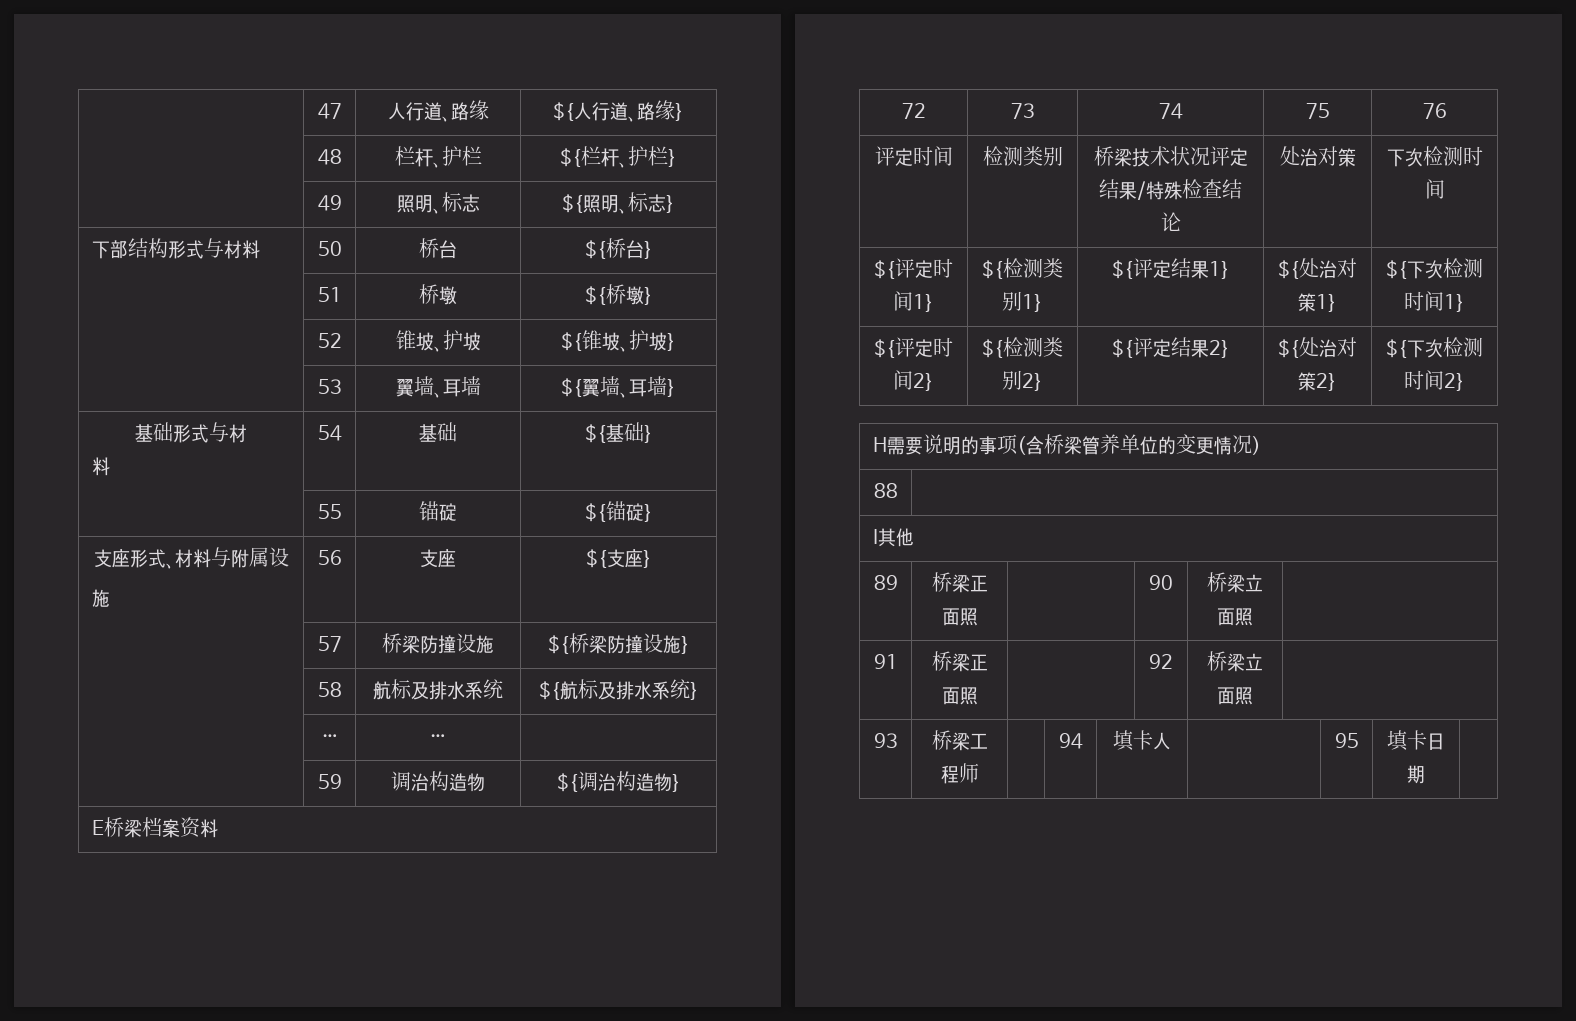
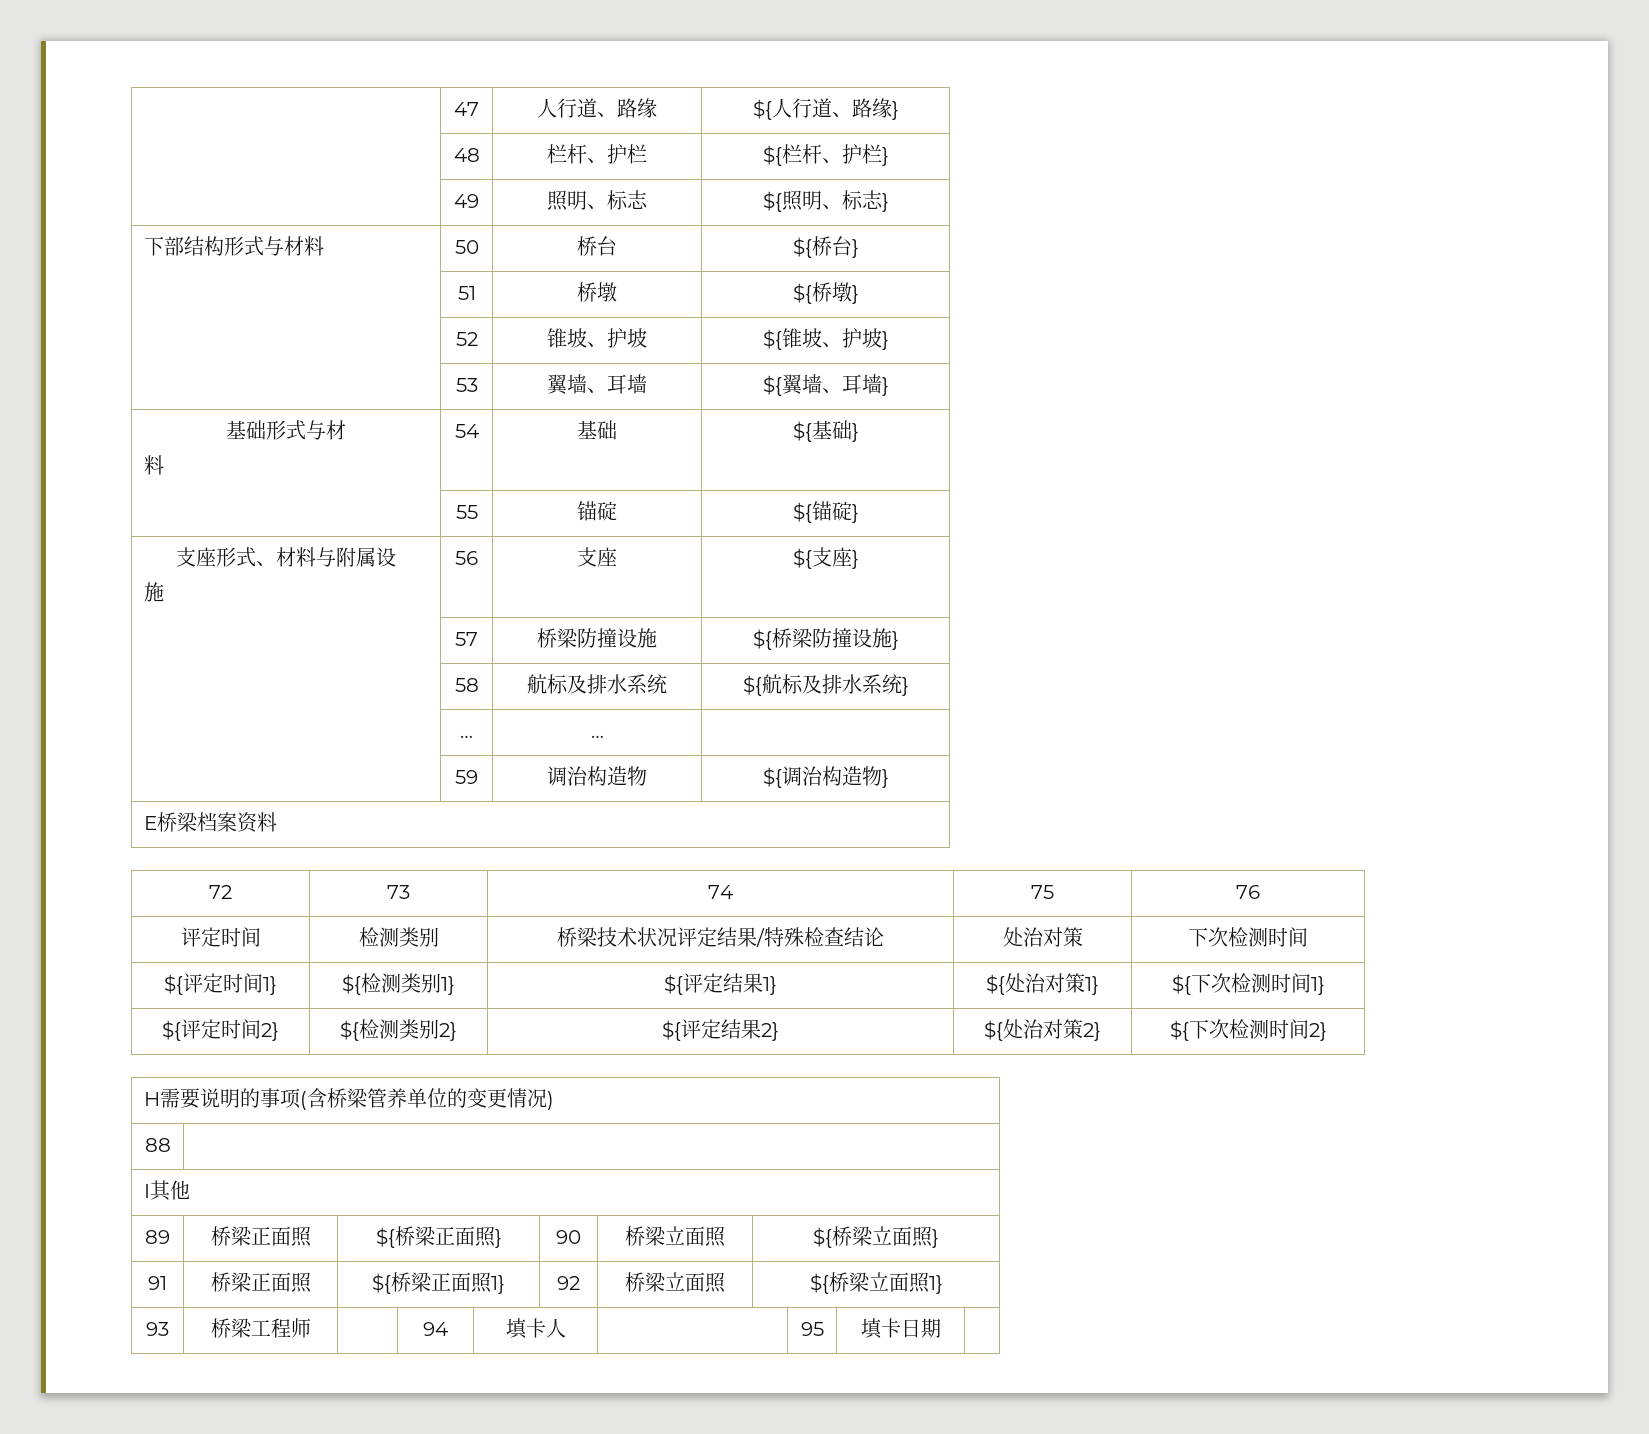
- 89 | 桥梁正面照 | | 90 | 桥梁立面照 |
+ 89 | 桥梁正面照 | ${桥梁正面照} | 90 | 桥梁立面照 | ${桥梁立面照}
- 91 | 桥梁正面照 | | 92 | 桥梁立面照 |
+ 91 | 桥梁正面照 | ${桥梁正面照1} | 92 | 桥梁立面照 | ${桥梁立面照1}

